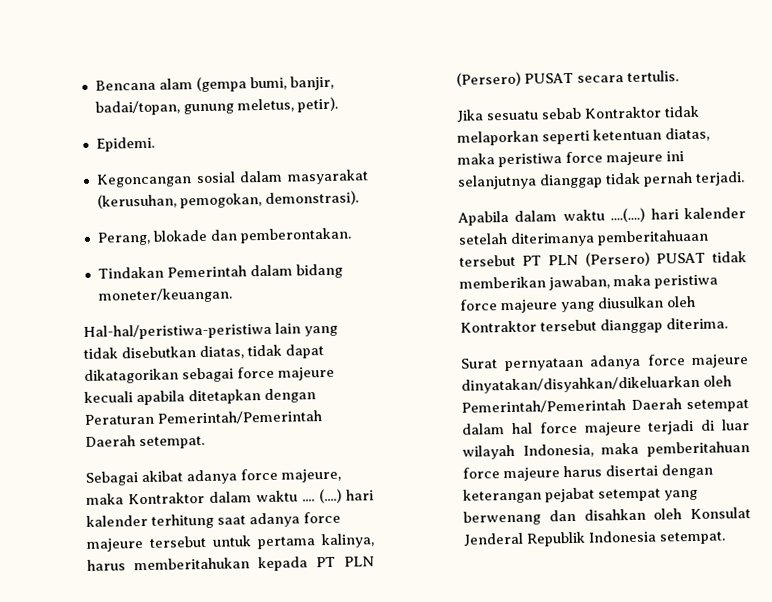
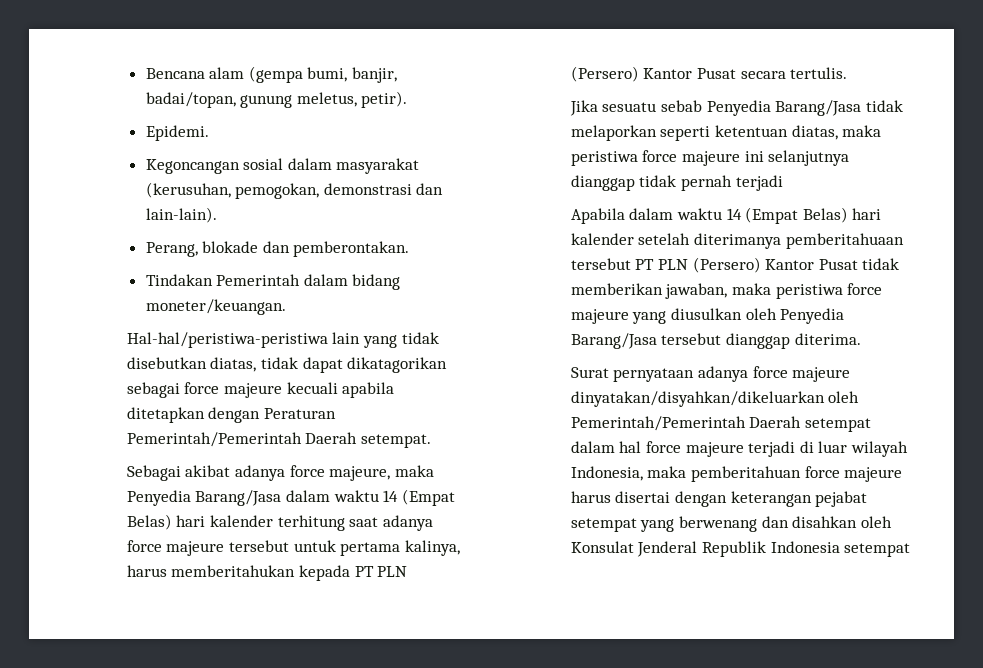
- Kegoncangan sosial dalam masyarakat (kerusuhan, pemogokan, demonstrasi).
+ Kegoncangan sosial dalam masyarakat (kerusuhan, pemogokan, demonstrasi dan lain-lain).
- Sebagai akibat adanya force majeure, maka Kontraktor dalam waktu .... (....) hari kalender terhitung saat adanya force majeure tersebut untuk pertama kalinya, harus memberitahukan kepada PT PLN (Persero) PUSAT secara tertulis.
+ Sebagai akibat adanya force majeure, maka Penyedia Barang/Jasa dalam waktu 14 (Empat Belas) hari kalender terhitung saat adanya force majeure tersebut untuk pertama kalinya, harus memberitahukan kepada PT PLN (Persero) Kantor Pusat secara tertulis.
- Jika sesuatu sebab Kontraktor tidak melaporkan seperti ketentuan diatas, maka peristiwa force majeure ini selanjutnya dianggap tidak pernah terjadi.
+ Jika sesuatu sebab Penyedia Barang/Jasa tidak melaporkan seperti ketentuan diatas, maka peristiwa force majeure ini selanjutnya dianggap tidak pernah terjadi
- Apabila dalam waktu ....(....) hari kalender setelah diterimanya pemberitahuaan tersebut PT PLN (Persero) PUSAT tidak memberikan jawaban, maka peristiwa force majeure yang diusulkan oleh Kontraktor tersebut dianggap diterima.
+ Apabila dalam waktu 14 (Empat Belas) hari kalender setelah diterimanya pemberitahuaan tersebut PT PLN (Persero) Kantor Pusat tidak memberikan jawaban, maka peristiwa force majeure yang diusulkan oleh Penyedia Barang/Jasa tersebut dianggap diterima.
- Surat pernyataan adanya force majeure dinyatakan/disyahkan/dikeluarkan oleh Pemerintah/Pemerintah Daerah setempat dalam hal force majeure terjadi di luar wilayah Indonesia, maka pemberitahuan force majeure harus disertai dengan keterangan pejabat setempat yang berwenang dan disahkan oleh Konsulat Jenderal Republik Indonesia setempat.
+ Surat pernyataan adanya force majeure dinyatakan/disyahkan/dikeluarkan oleh Pemerintah/Pemerintah Daerah setempat dalam hal force majeure terjadi di luar wilayah Indonesia, maka pemberitahuan force majeure harus disertai dengan keterangan pejabat setempat yang berwenang dan disahkan oleh Konsulat Jenderal Republik Indonesia setempat

